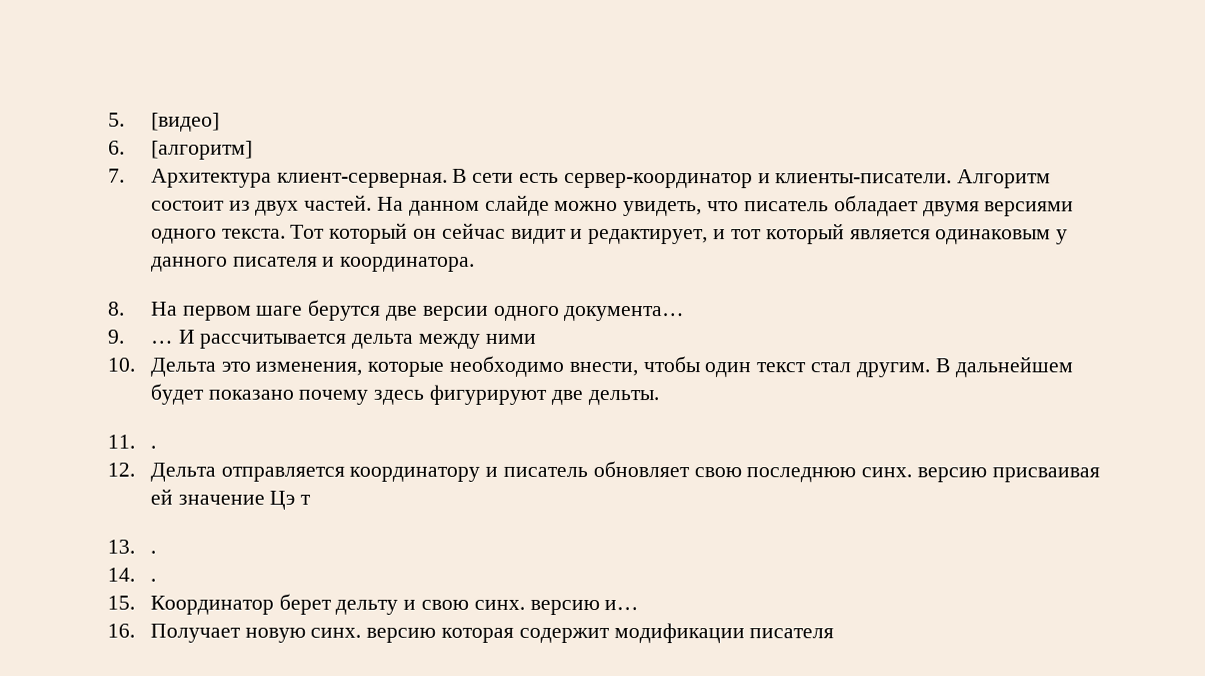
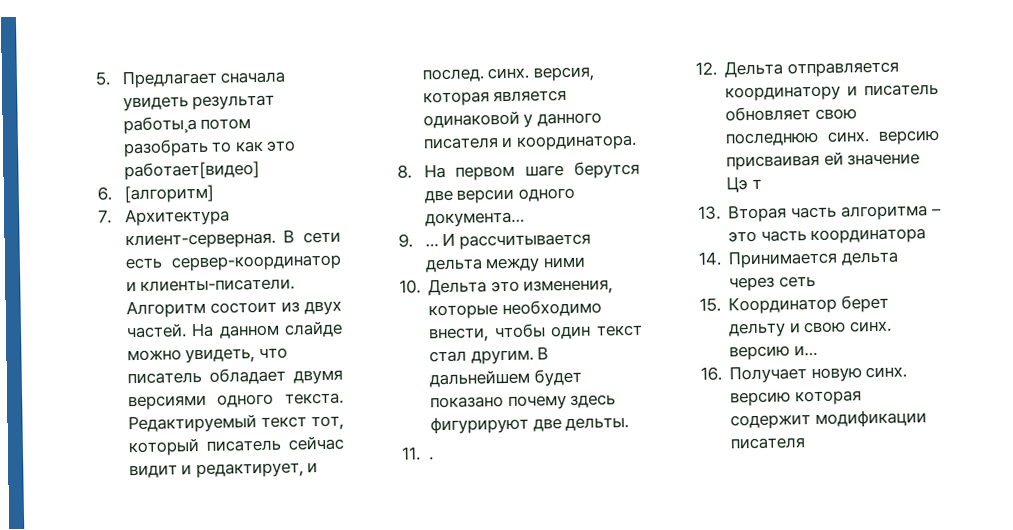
- 5. [видео]
+ 5. Предлагает сначала увидеть результат работы¸а потом разобрать то как это работает[видео]
- Тот который он сейчас видит и редактирует, и тот который является одинаковым у данного писателя и координатора.
+ Редактируемый текст тот, который писатель сейчас видит и редактирует, и послед. синх. версия, которая является одинаковой у данного писателя и координатора.
- 13. .
- 14. .
+ 13. Вторая часть алгоритма – это часть координатора
+ 14. Принимается дельта через сеть

